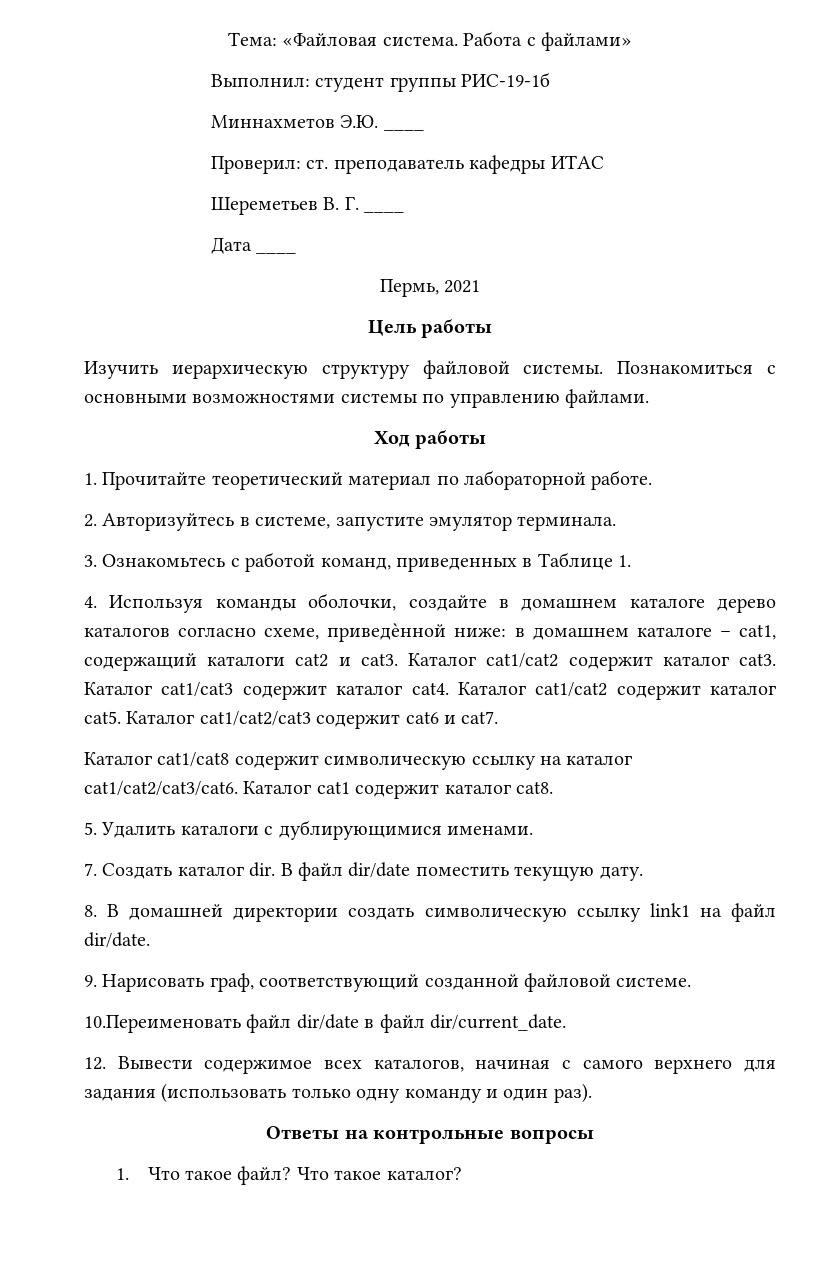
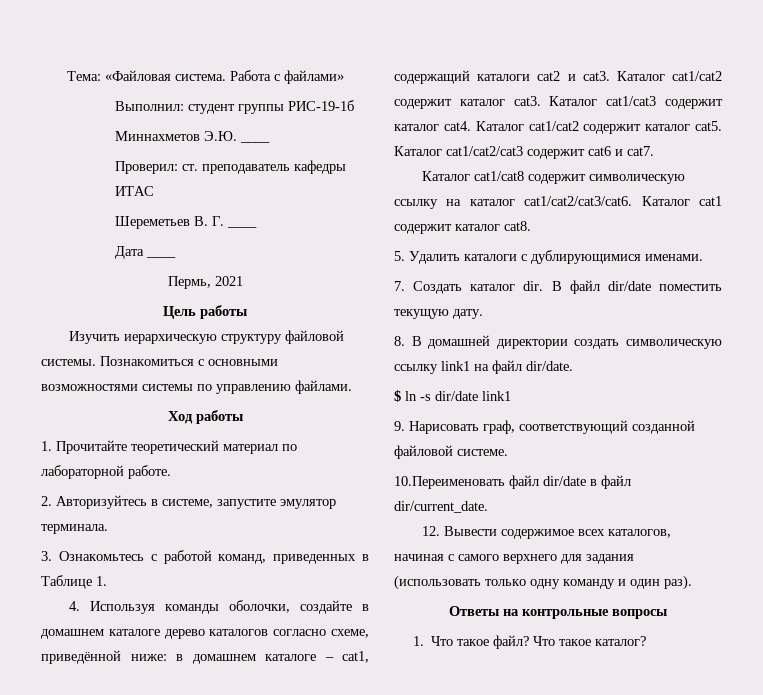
- 4. Используя команды оболочки, создайте в домашнем каталоге дерево каталогов согласно схеме, приведѐнной ниже: в домашнем каталоге – cat1, содержащий каталоги cat2 и cat3.
+ 4. Используя команды оболочки, создайте в домашнем каталоге дерево каталогов согласно схеме, приведённой ниже: в домашнем каталоге – cat1, содержащий каталоги cat2 и cat3.
+ $ ln -s dir/date link1

